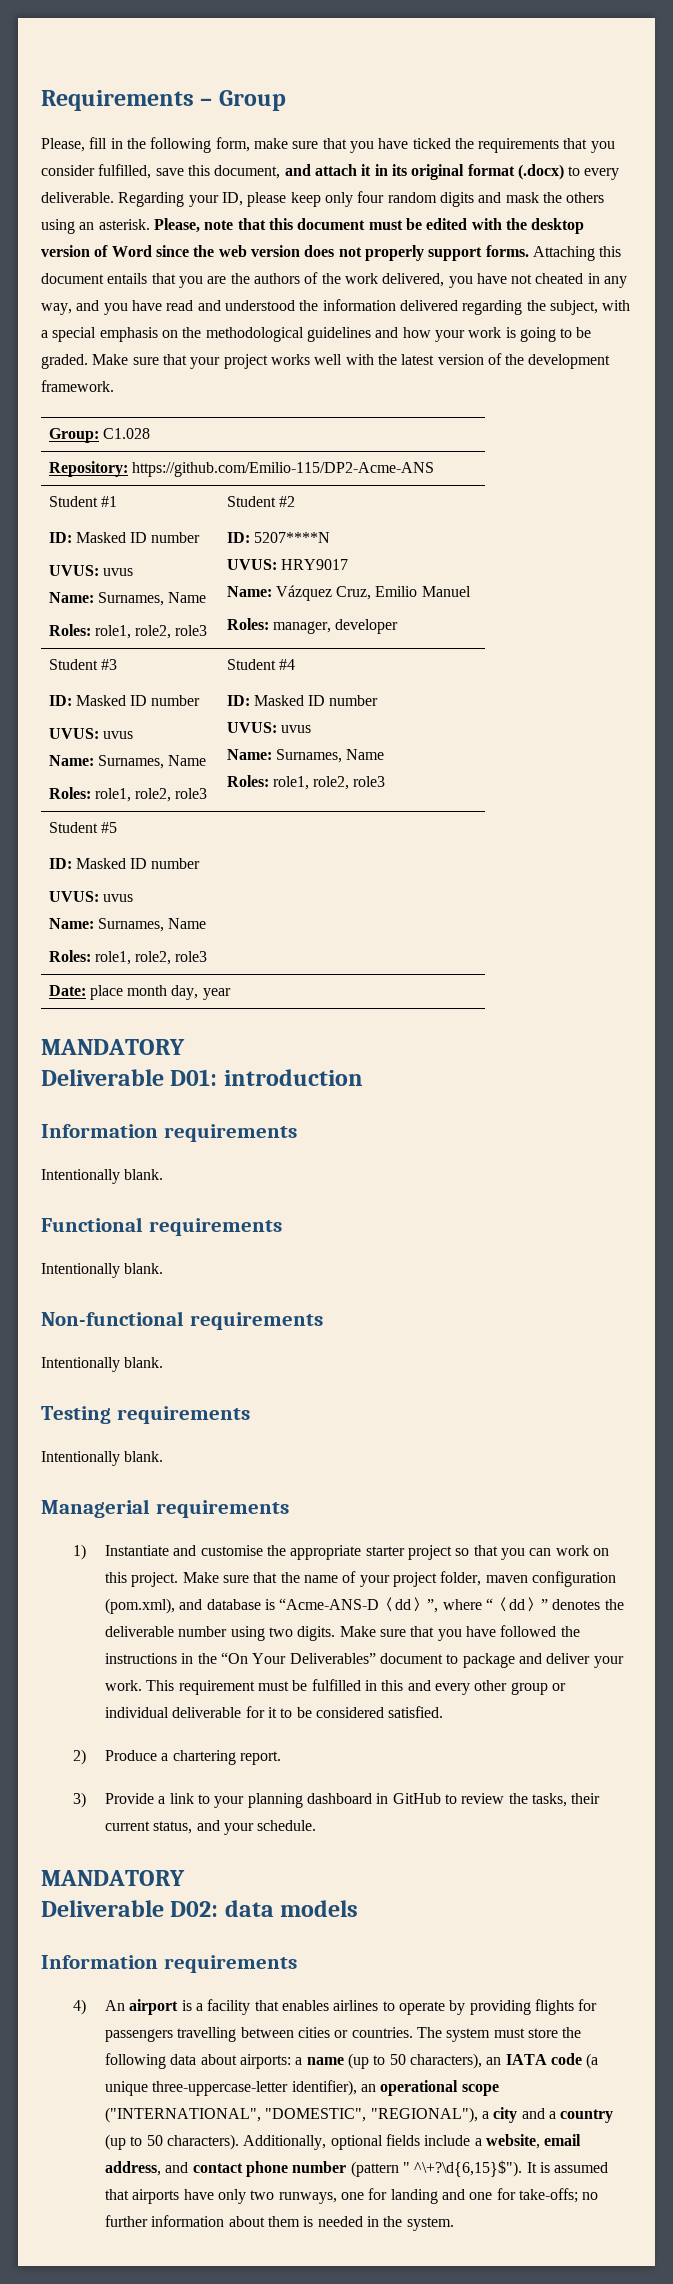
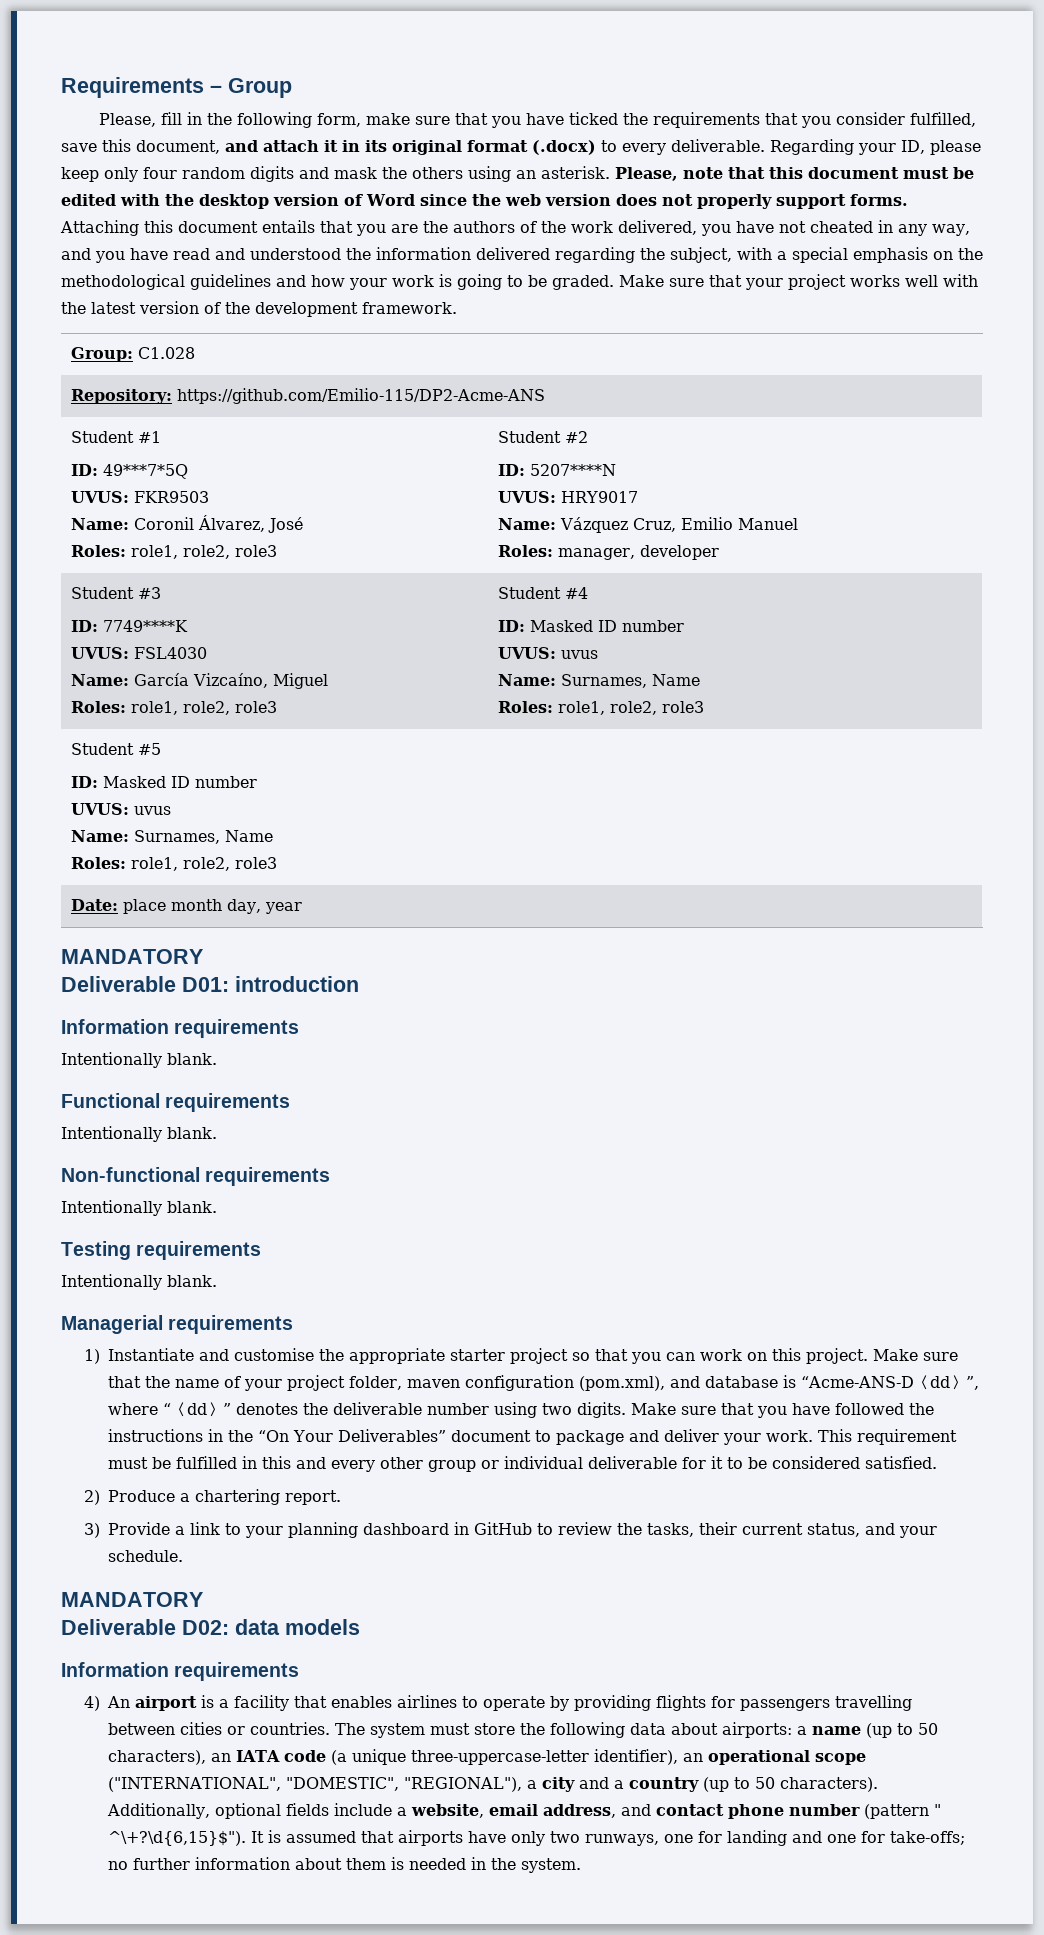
  Student #1
- ID: Masked ID number
- UVUS: uvus
- Name: Surnames, Name
+ ID: 49***7*5Q
+ UVUS: FKR9503
+ Name: Coronil Álvarez, José
  Student #3
- ID: Masked ID number
- UVUS: uvus
- Name: Surnames, Name
+ ID: 7749****K
+ UVUS: FSL4030
+ Name: García Vizcaíno, Miguel

